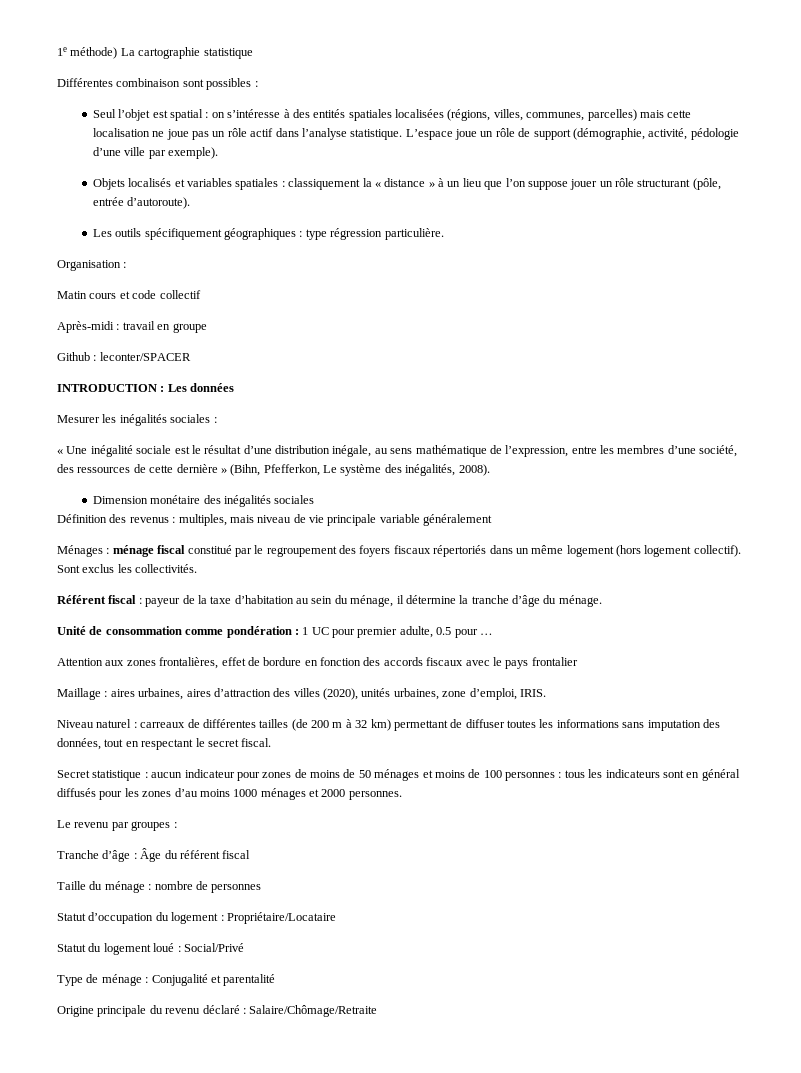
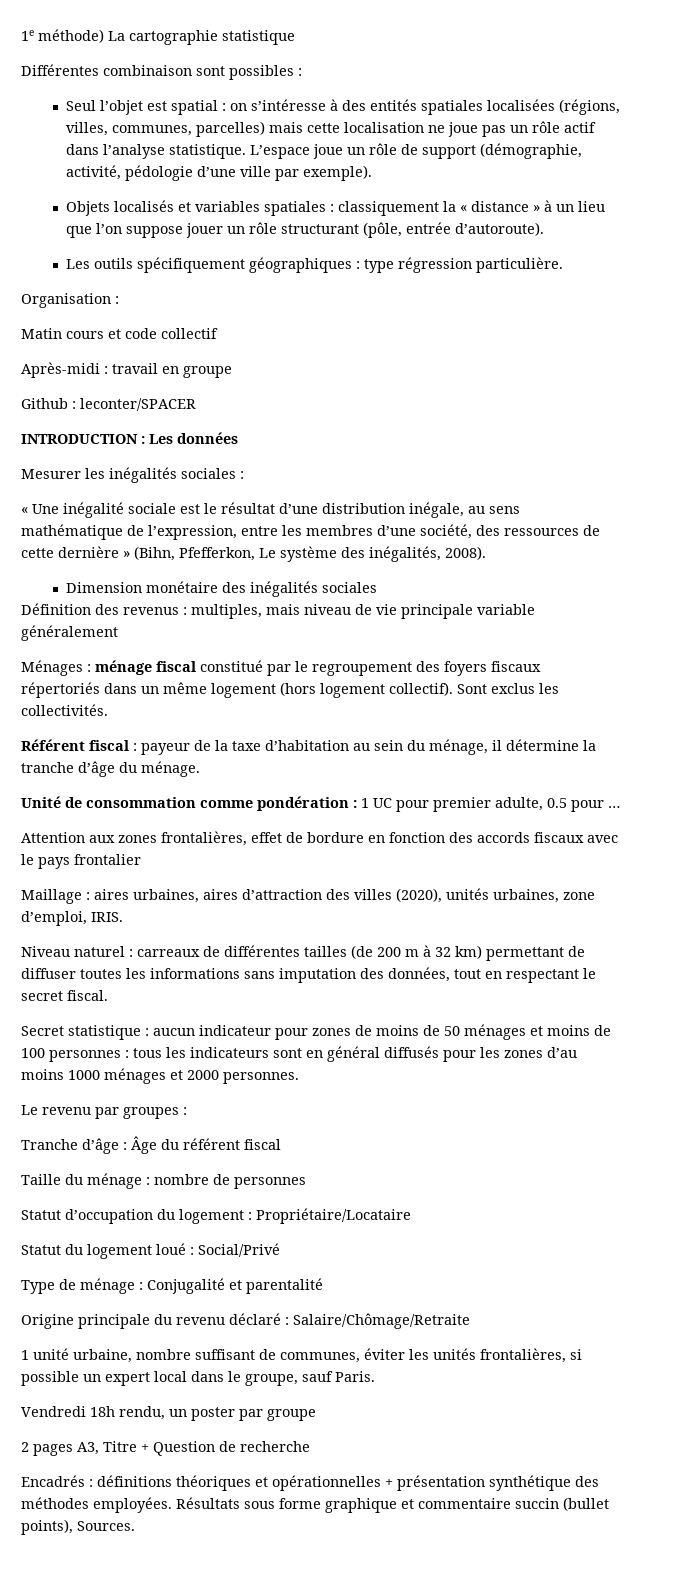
+ 1 unité urbaine, nombre suffisant de communes, éviter les unités frontalières, si possible un expert local dans le groupe, sauf Paris.
+ Vendredi 18h rendu, un poster par groupe
+ 2 pages A3, Titre + Question de recherche
+ Encadrés : définitions théoriques et opérationnelles + présentation synthétique des méthodes employées. Résultats sous forme graphique et commentaire succin (bullet points), Sources.

